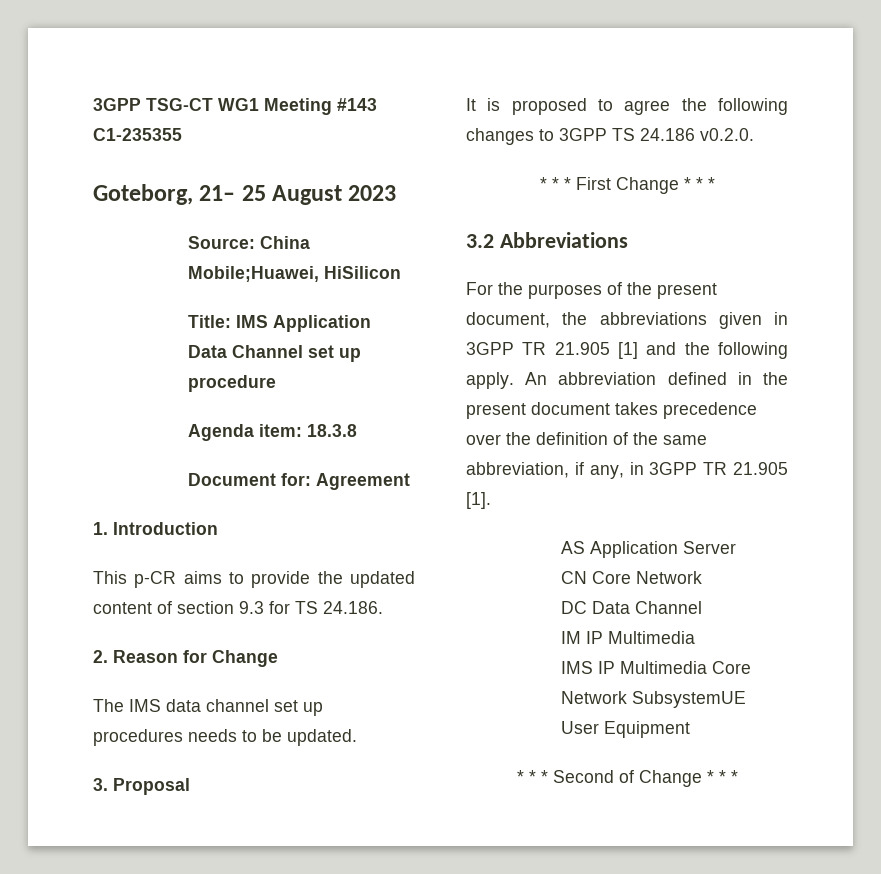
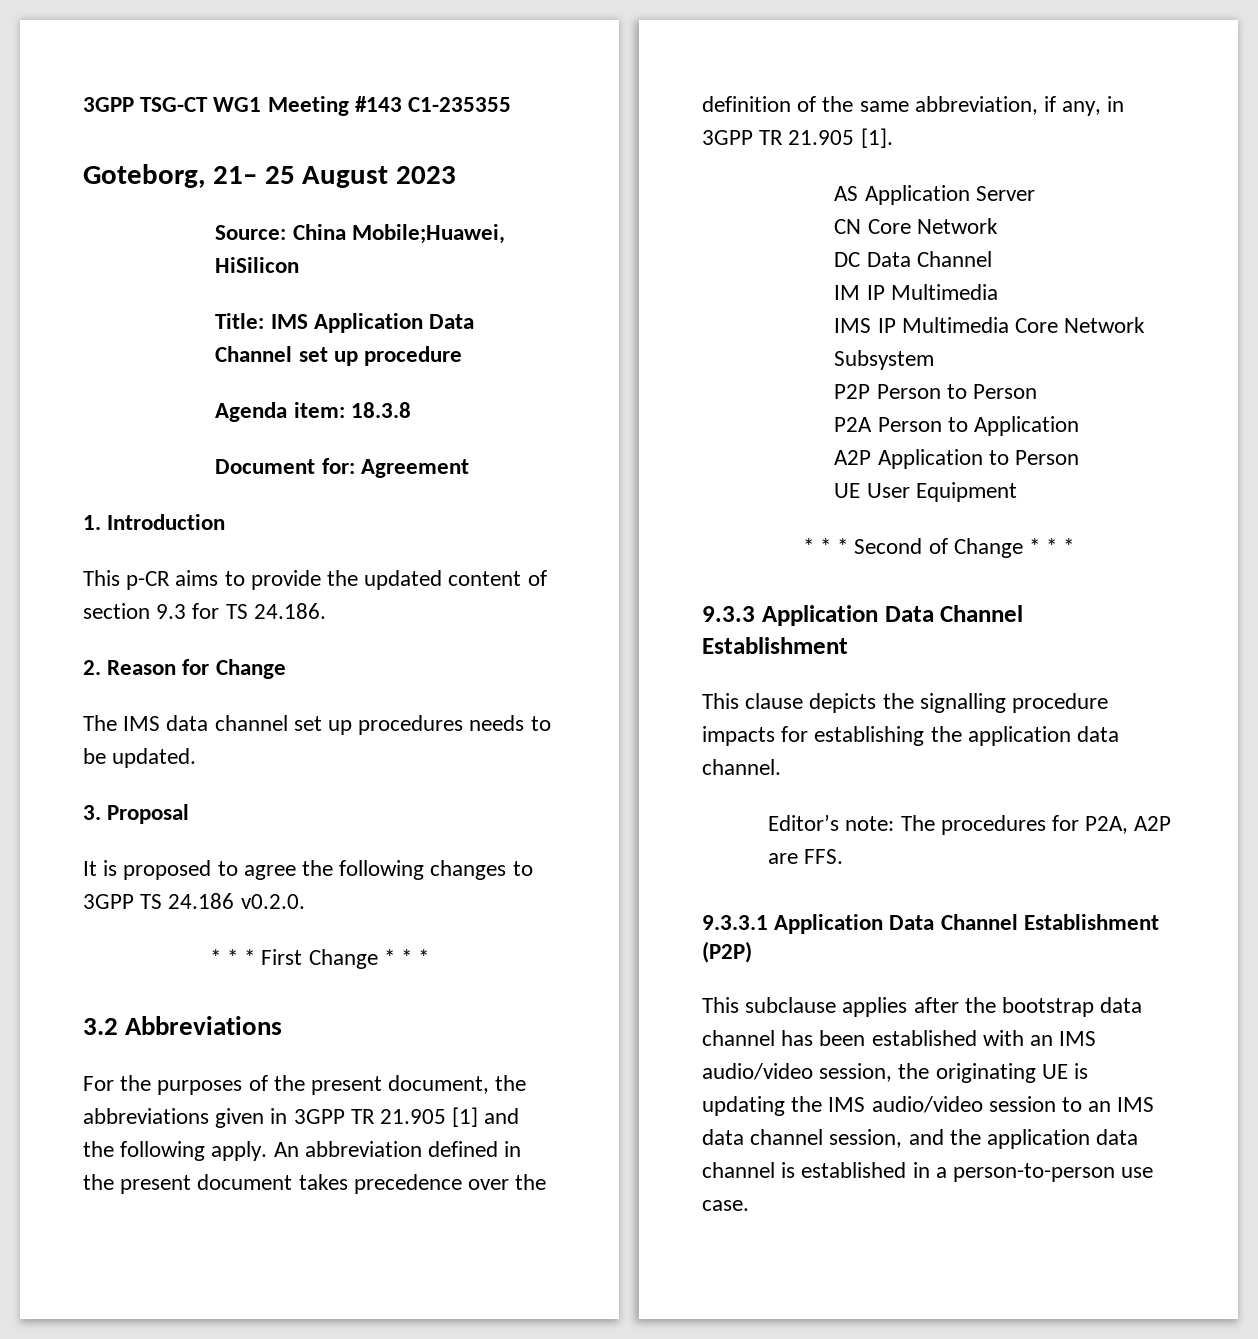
- IMS IP Multimedia Core Network SubsystemUE User Equipment
+ IMS IP Multimedia Core Network Subsystem
+ P2P Person to Person
+ P2A Person to Application
+ A2P Application to Person
+ UE User Equipment
+ 9.3.3 Application Data Channel Establishment
+ This clause depicts the signalling procedure impacts for establishing the application data channel.
+ Editor’s note: The procedures for P2A, A2P are FFS.
+ 9.3.3.1 Application Data Channel Establishment (P2P)
+ This subclause applies after the bootstrap data channel has been established with an IMS audio/video session, the originating UE is updating the IMS audio/video session to an IMS data channel session, and the application data channel is established in a person-to-person use case.

